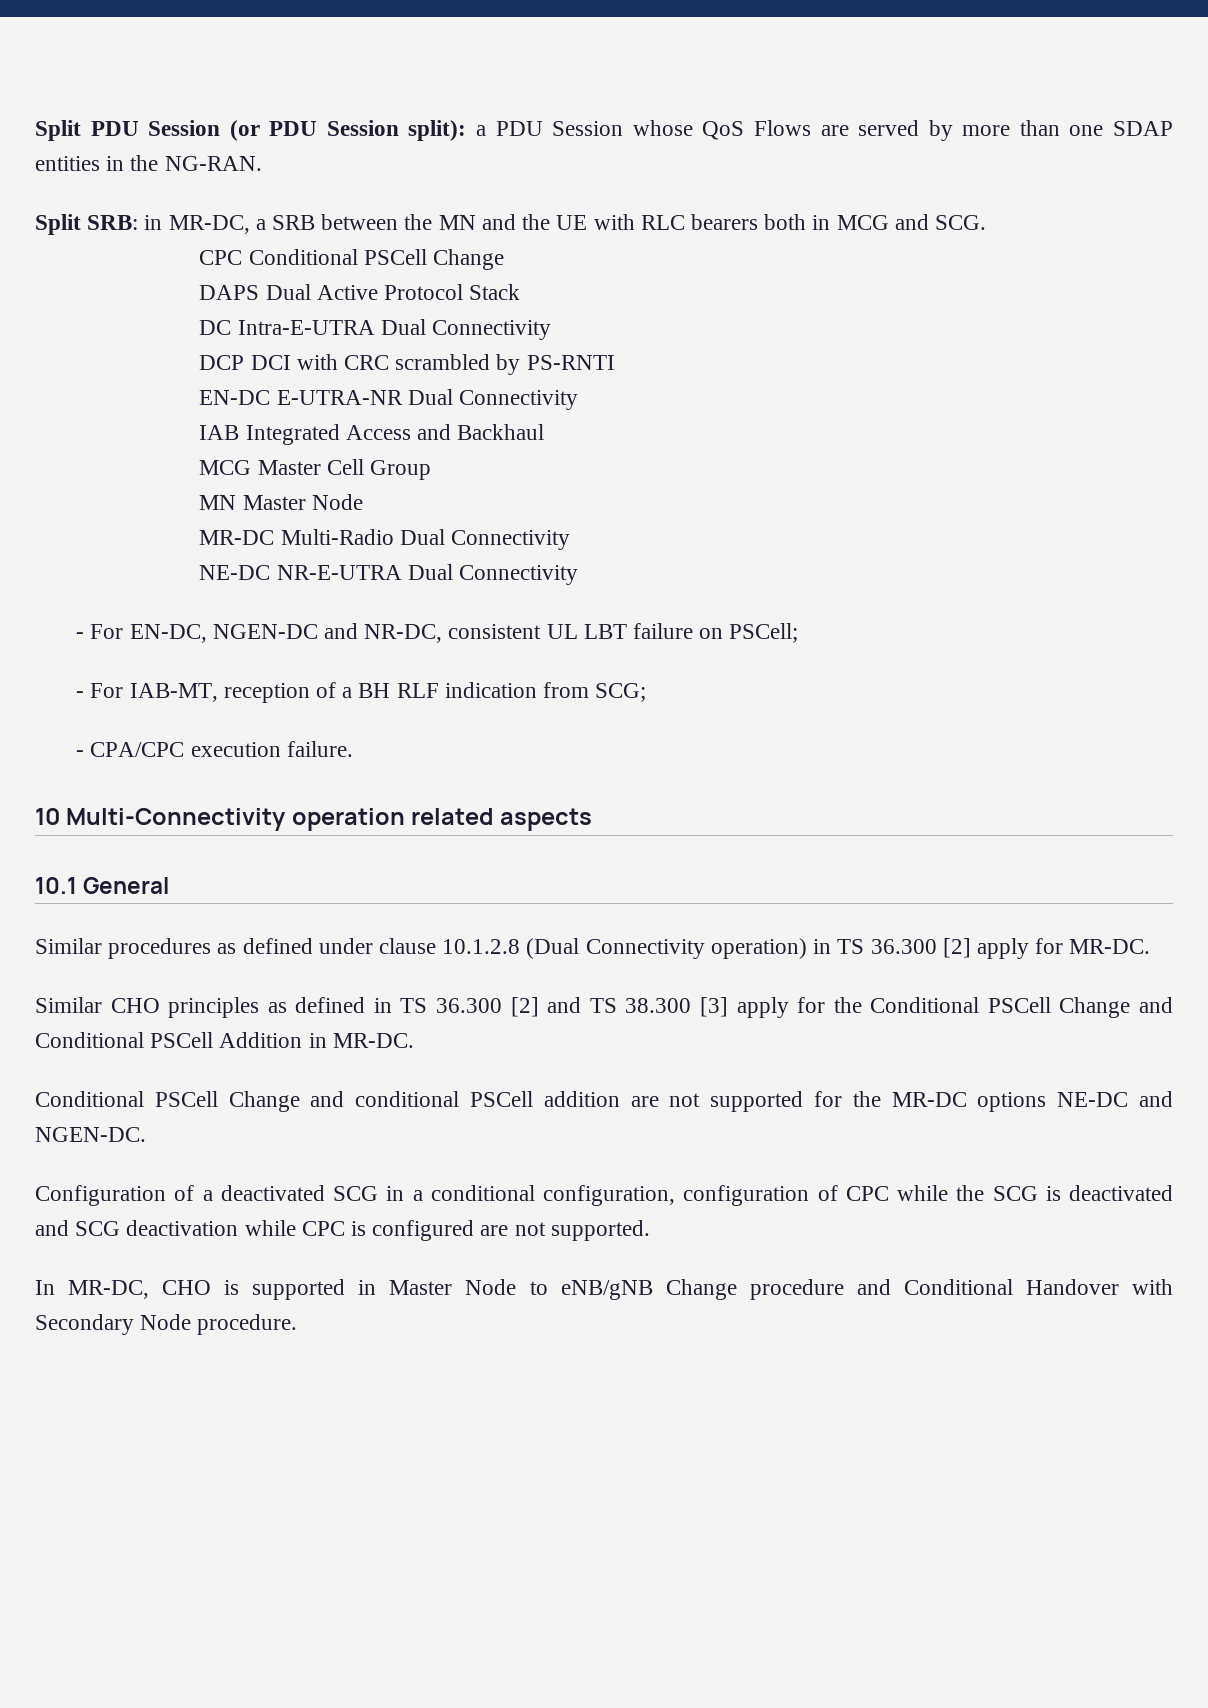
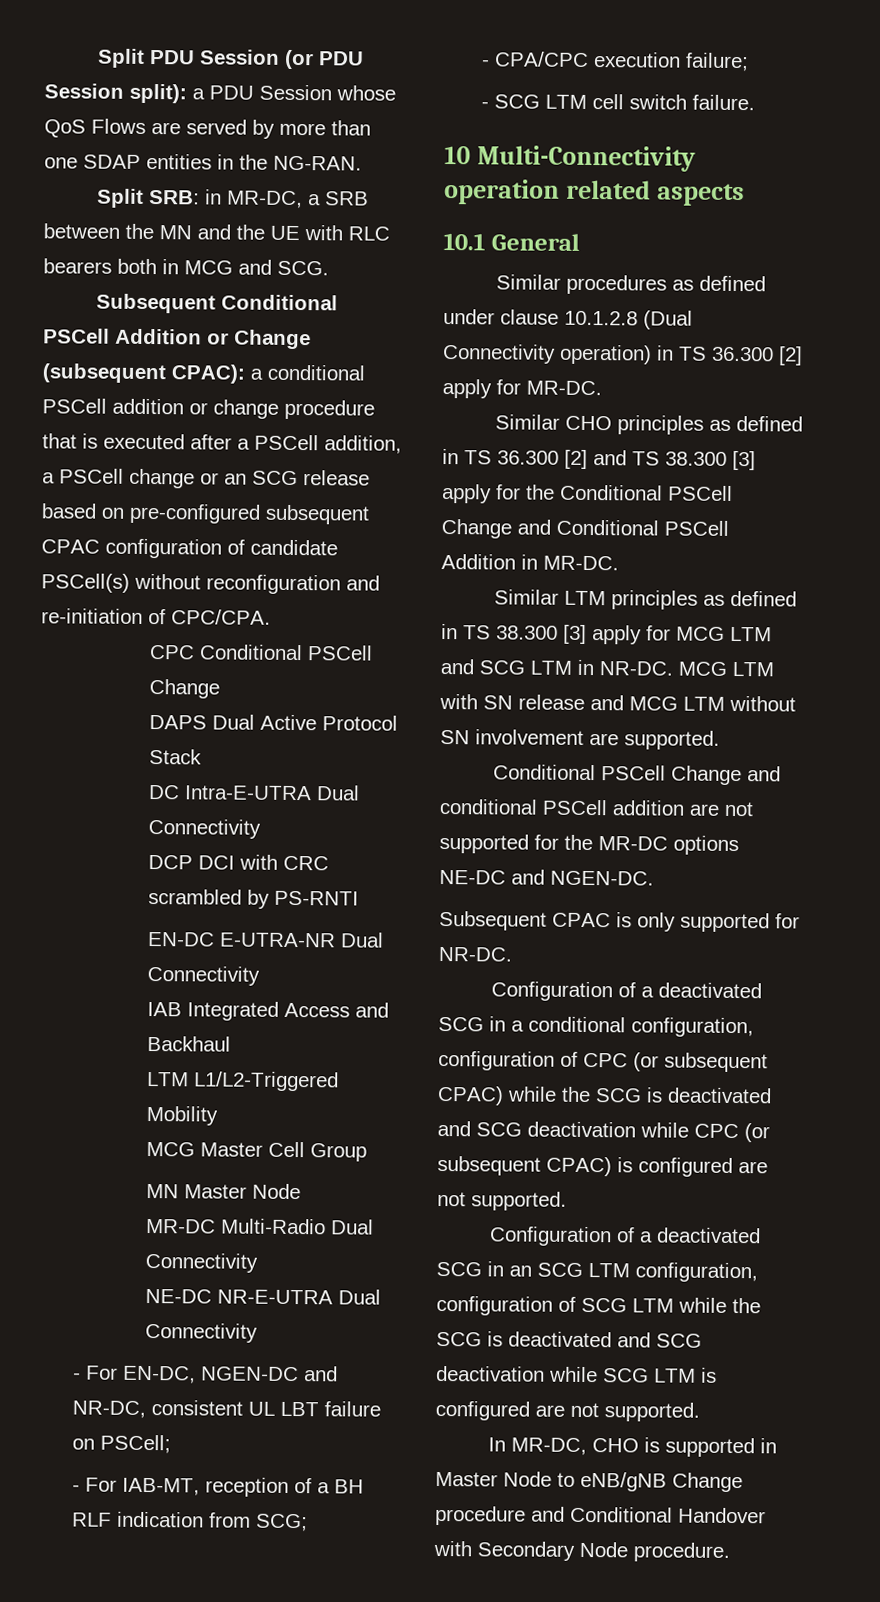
+ Subsequent Conditional PSCell Addition or Change (subsequent CPAC): a conditional PSCell addition or change procedure that is executed after a PSCell addition, a PSCell change or an SCG release based on pre-configured subsequent CPAC configuration of candidate PSCell(s) without reconfiguration and re-initiation of CPC/CPA.
+ LTM L1/L2-Triggered Mobility
- - CPA/CPC execution failure.
+ - CPA/CPC execution failure;
+ - SCG LTM cell switch failure.
+ Similar LTM principles as defined in TS 38.300 [3] apply for MCG LTM and SCG LTM in NR-DC. MCG LTM with SN release and MCG LTM without SN involvement are supported.
+ Subsequent CPAC is only supported for NR-DC.
- Configuration of a deactivated SCG in a conditional configuration, configuration of CPC while the SCG is deactivated and SCG deactivation while CPC is configured are not supported.
+ Configuration of a deactivated SCG in a conditional configuration, configuration of CPC (or subsequent CPAC) while the SCG is deactivated and SCG deactivation while CPC (or subsequent CPAC) is configured are not supported.
+ Configuration of a deactivated SCG in an SCG LTM configuration, configuration of SCG LTM while the SCG is deactivated and SCG deactivation while SCG LTM is configured are not supported.

